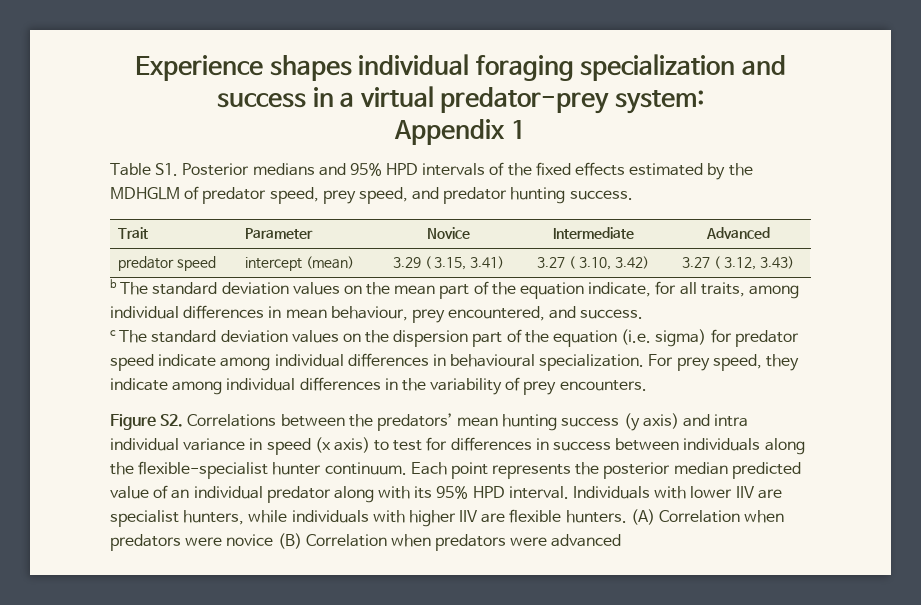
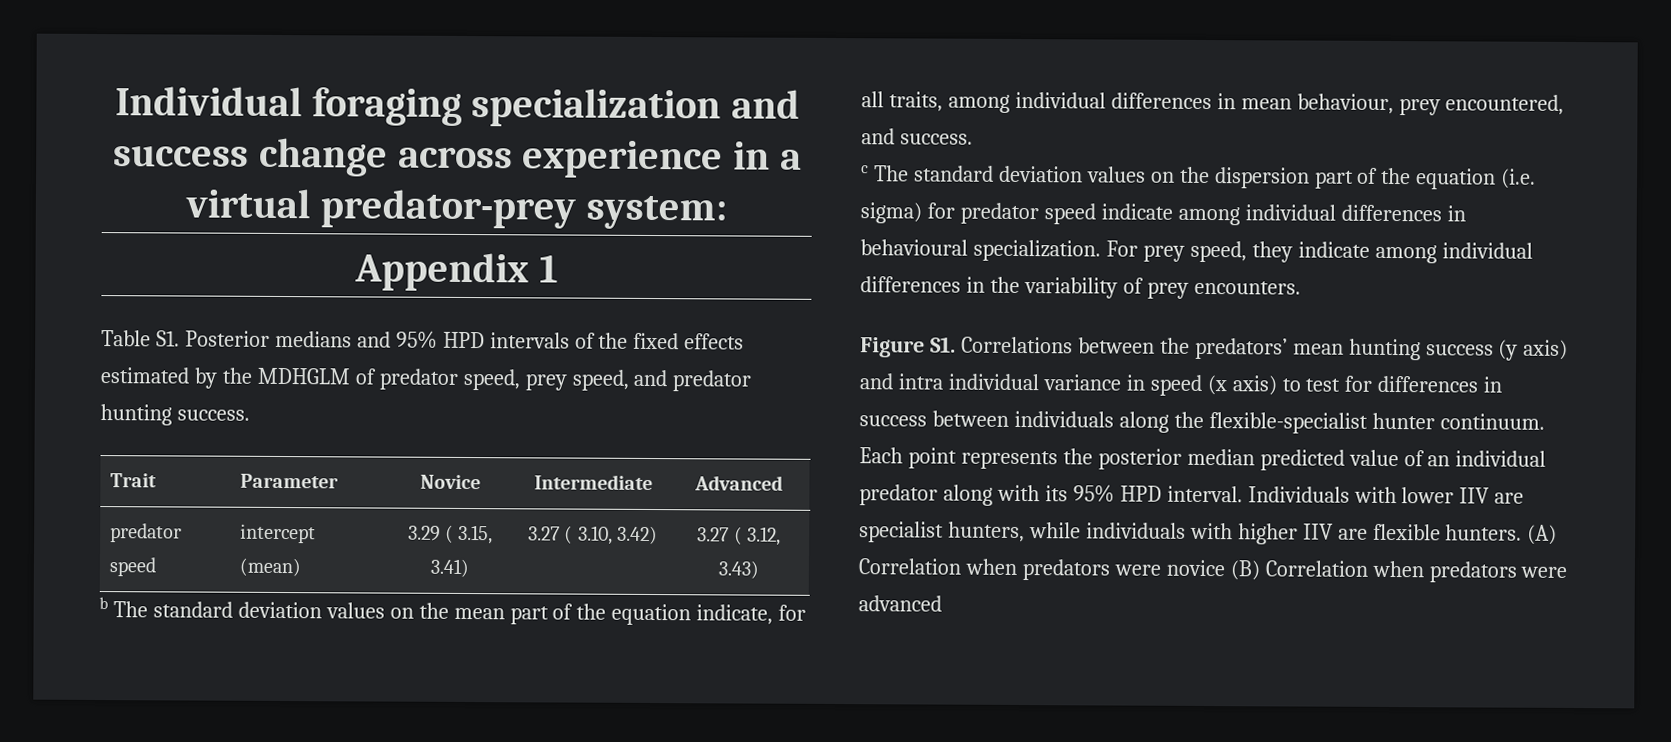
- Experience shapes individual foraging specialization and success in a virtual predator-prey system:
+ Individual foraging specialization and success change across experience in a virtual predator-prey system:
- Figure S2. Correlations between the predators’ mean hunting success (y axis) and intra individual variance in speed (x axis) to test for differences in success between individuals along the flexible-specialist hunter continuum.
+ Figure S1. Correlations between the predators’ mean hunting success (y axis) and intra individual variance in speed (x axis) to test for differences in success between individuals along the flexible-specialist hunter continuum.

